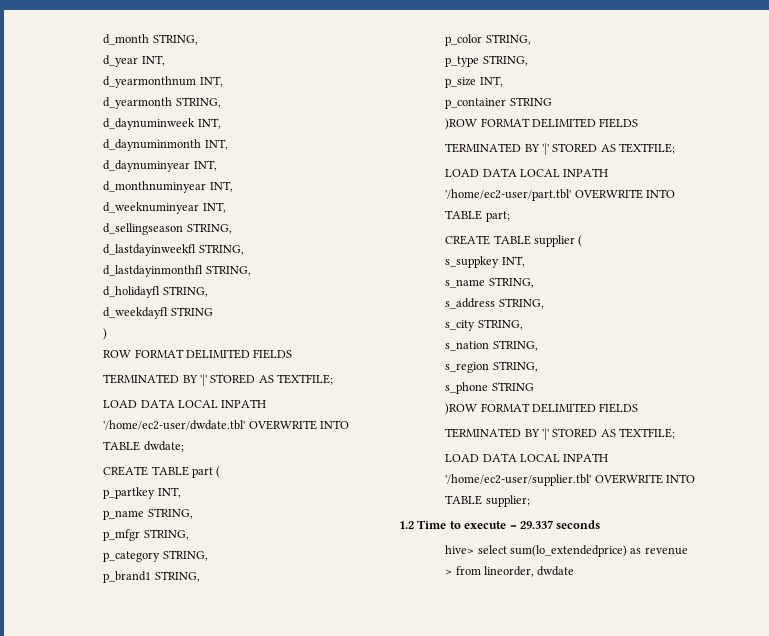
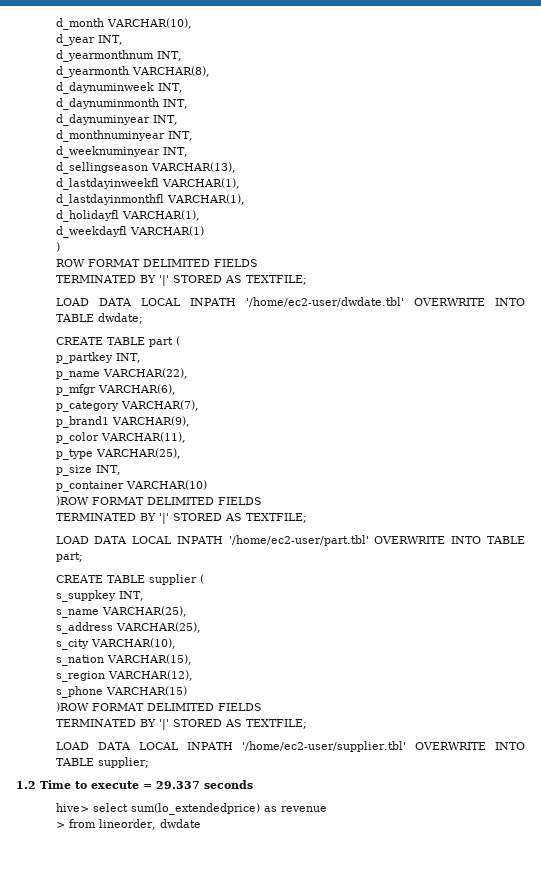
- d_month STRING,
+ d_month VARCHAR(10),
- d_yearmonth STRING,
+ d_yearmonth VARCHAR(8),
- d_sellingseason STRING,
+ d_sellingseason VARCHAR(13),
- d_lastdayinweekfl STRING,
+ d_lastdayinweekfl VARCHAR(1),
- d_lastdayinmonthfl STRING,
+ d_lastdayinmonthfl VARCHAR(1),
- d_holidayfl STRING,
+ d_holidayfl VARCHAR(1),
- d_weekdayfl STRING
+ d_weekdayfl VARCHAR(1)
- p_name STRING,
+ p_name VARCHAR(22),
- p_mfgr STRING,
+ p_mfgr VARCHAR(6),
- p_category STRING,
+ p_category VARCHAR(7),
- p_brand1 STRING,
+ p_brand1 VARCHAR(9),
- p_color STRING,
+ p_color VARCHAR(11),
- p_type STRING,
+ p_type VARCHAR(25),
- p_container STRING
+ p_container VARCHAR(10)
- s_name STRING,
+ s_name VARCHAR(25),
- s_address STRING,
+ s_address VARCHAR(25),
- s_city STRING,
+ s_city VARCHAR(10),
- s_nation STRING,
+ s_nation VARCHAR(15),
- s_region STRING,
+ s_region VARCHAR(12),
- s_phone STRING
+ s_phone VARCHAR(15)

